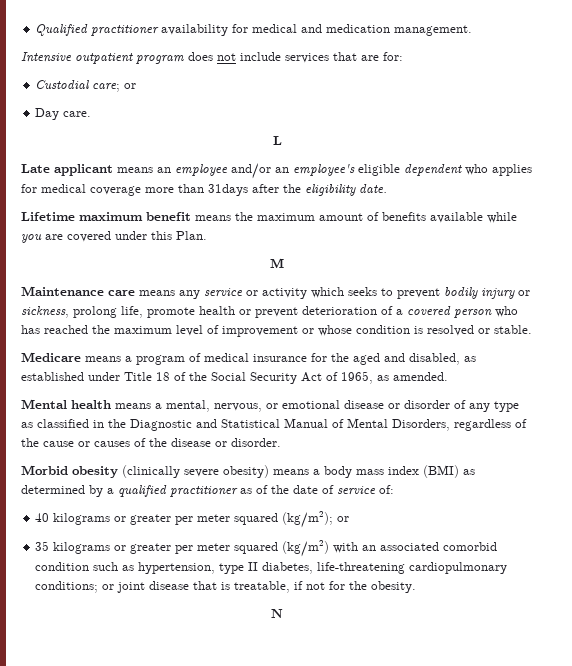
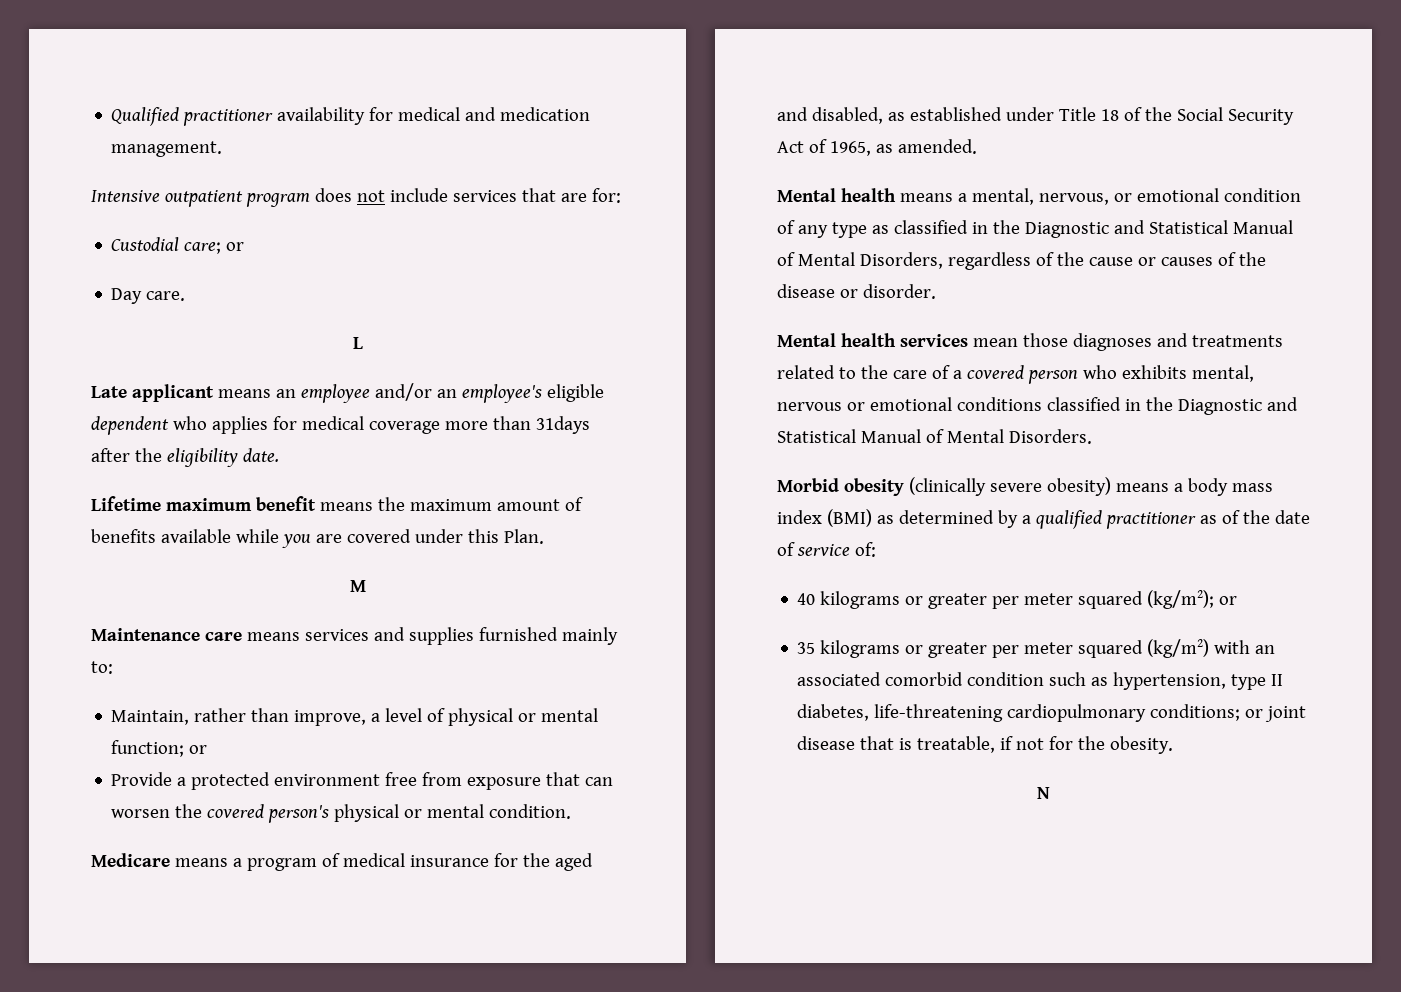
- Maintenance care means any service or activity which seeks to prevent bodily injury or sickness, prolong life, promote health or prevent deterioration of a covered person who has reached the maximum level of improvement or whose condition is resolved or stable.
+ Maintenance care means services and supplies furnished mainly to:
+ Maintain, rather than improve, a level of physical or mental function; or
+ Provide a protected environment free from exposure that can worsen the covered person's physical or mental condition.
- Mental health means a mental, nervous, or emotional disease or disorder of any type as classified in the Diagnostic and Statistical Manual of Mental Disorders, regardless of the cause or causes of the disease or disorder.
+ Mental health means a mental, nervous, or emotional condition of any type as classified in the Diagnostic and Statistical Manual of Mental Disorders, regardless of the cause or causes of the disease or disorder.
+ Mental health services mean those diagnoses and treatments related to the care of a covered person who exhibits mental, nervous or emotional conditions classified in the Diagnostic and Statistical Manual of Mental Disorders.

